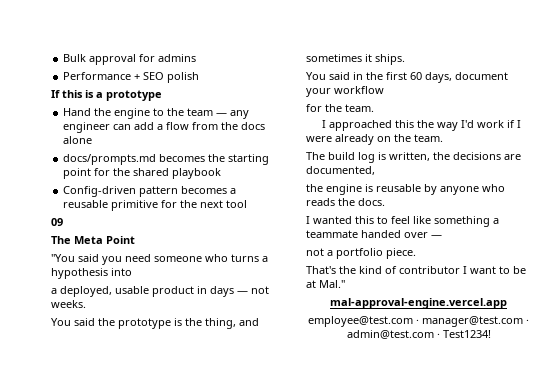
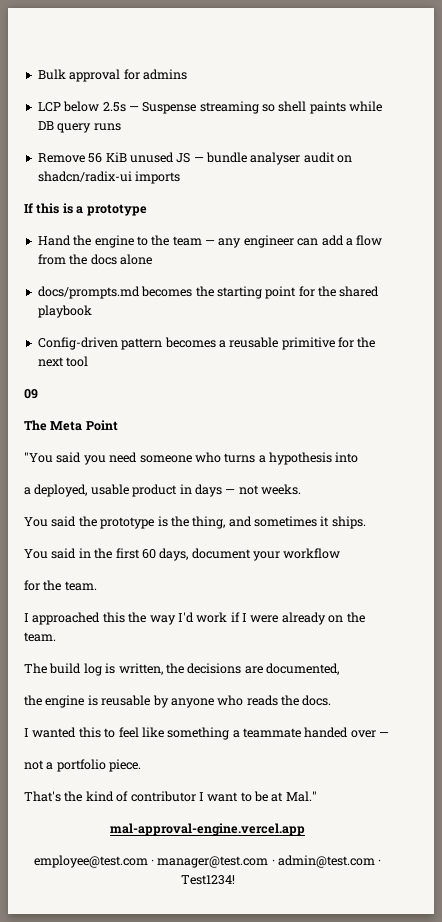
- Performance + SEO polish
+ LCP below 2.5s — Suspense streaming so shell paints while DB query runs
+ Remove 56 KiB unused JS — bundle analyser audit on shadcn/radix-ui imports

